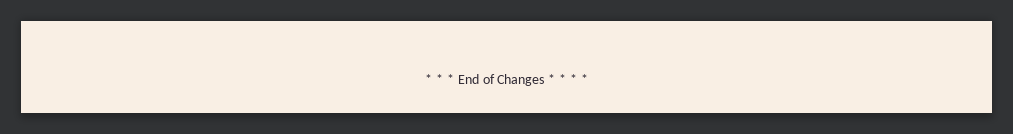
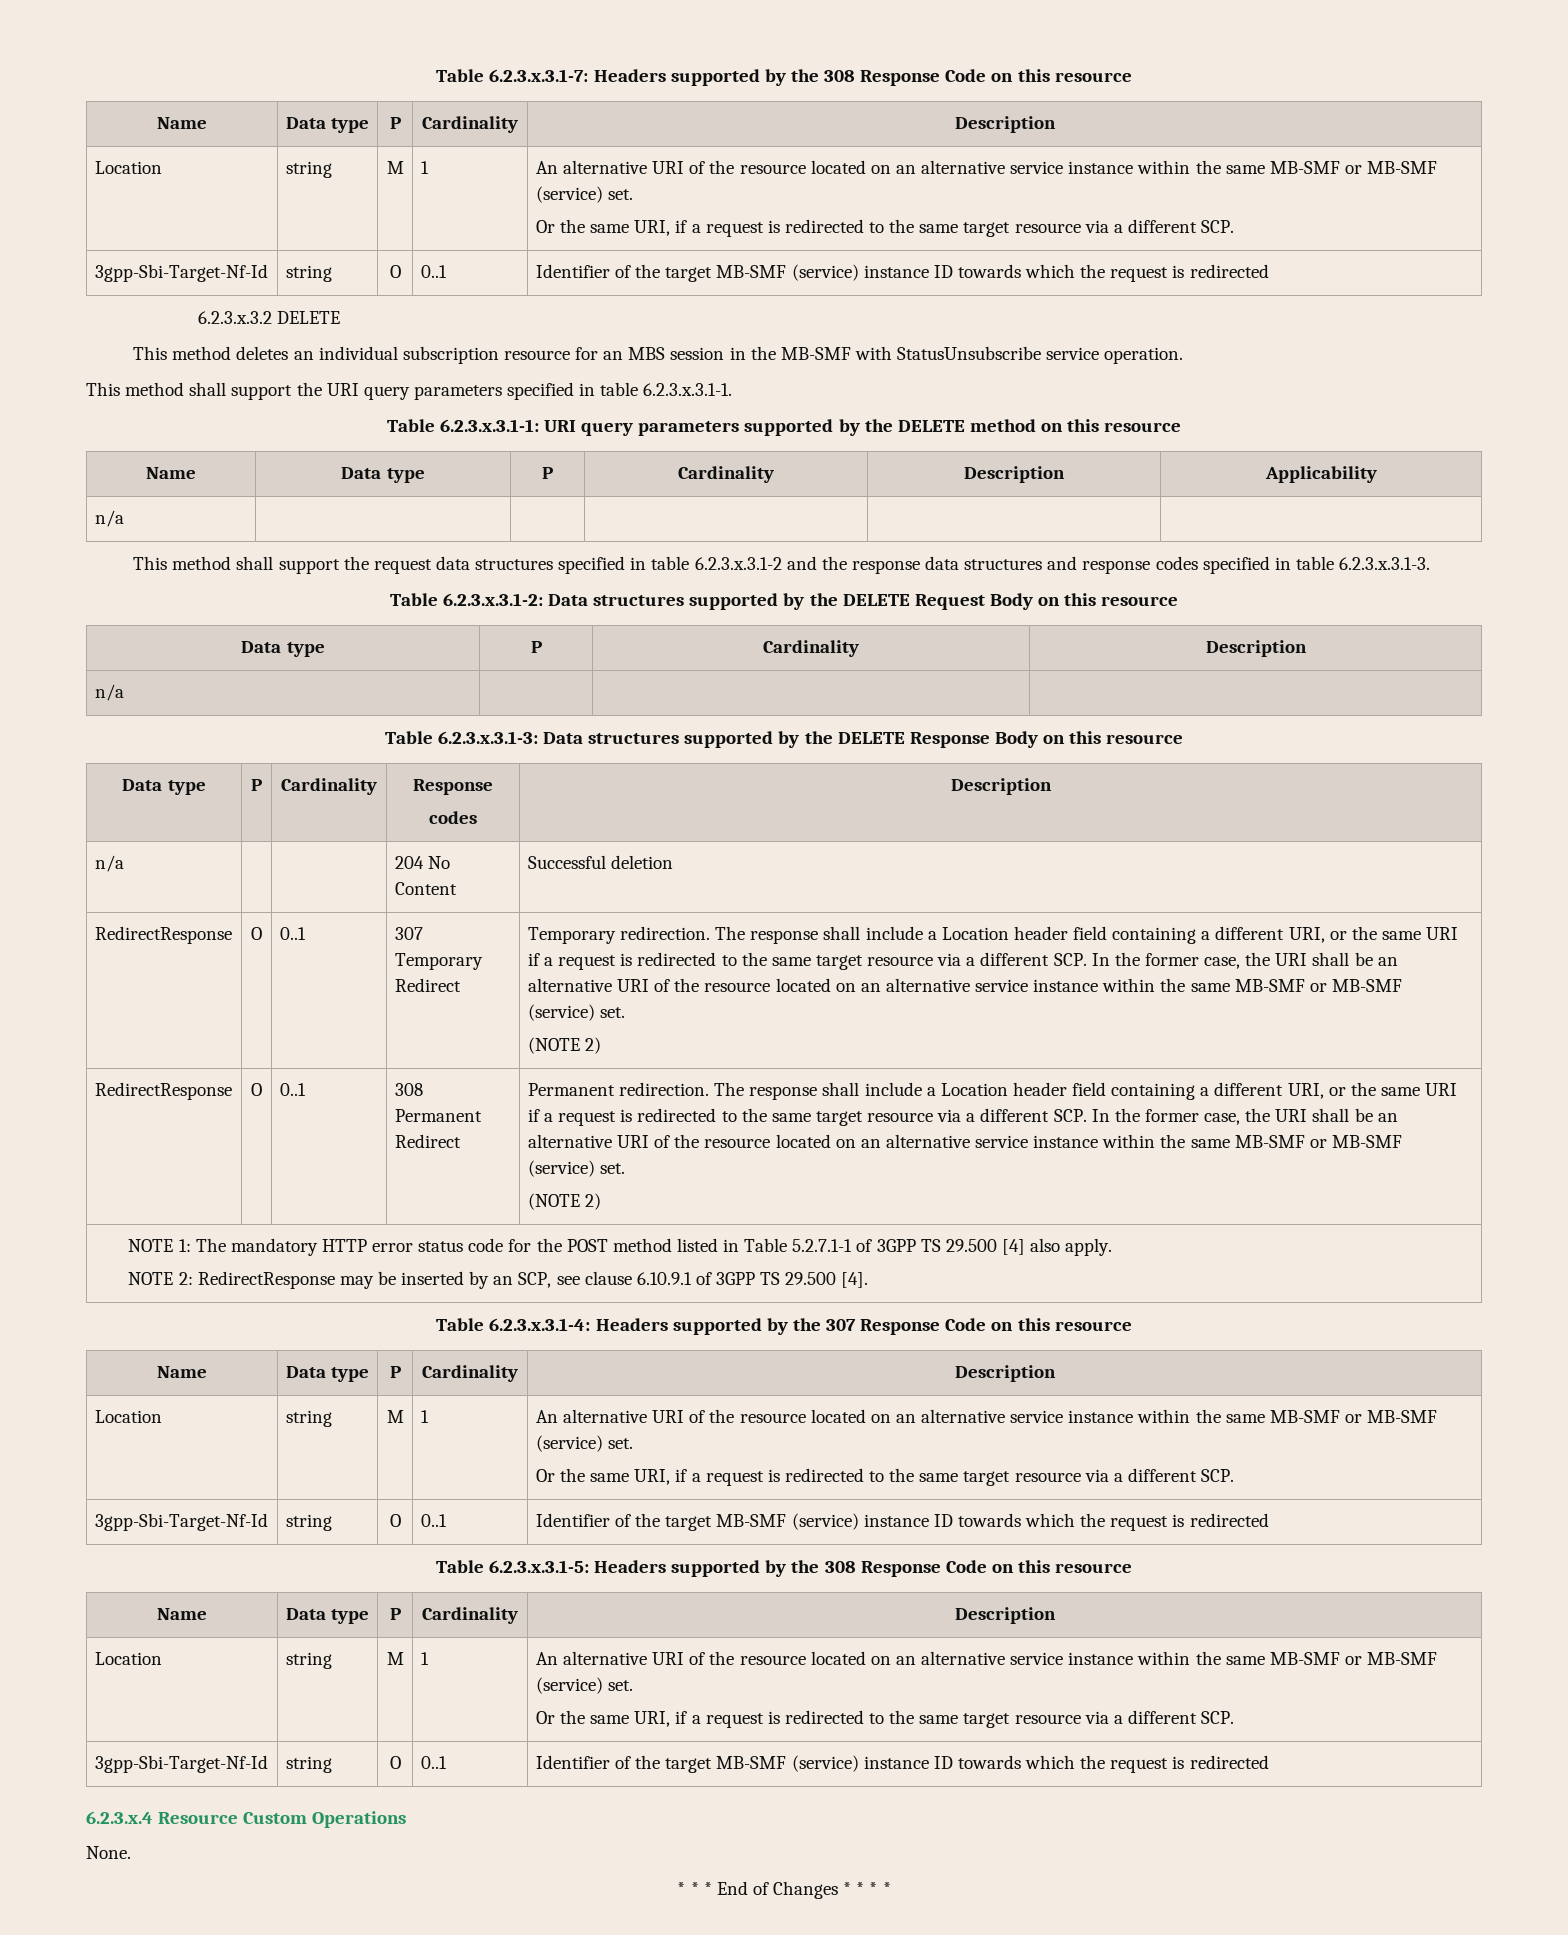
+ Table 6.2.3.x.3.1-7: Headers supported by the 308 Response Code on this resource
+ Name | Data type | P | Cardinality | Description
+ Location | string | M | 1 | An alternative URI of the resource located on an alternative service instance within the same MB-SMF or MB-SMF (service) set.
+ Or the same URI, if a request is redirected to the same target resource via a different SCP.
+ 3gpp-Sbi-Target-Nf-Id | string | O | 0..1 | Identifier of the target MB-SMF (service) instance ID towards which the request is redirected
+ 6.2.3.x.3.2 DELETE
+ This method deletes an individual subscription resource for an MBS session in the MB-SMF with StatusUnsubscribe service operation.
+ This method shall support the URI query parameters specified in table 6.2.3.x.3.1-1.
+ Table 6.2.3.x.3.1-1: URI query parameters supported by the DELETE method on this resource
+ Name | Data type | P | Cardinality | Description | Applicability
+ n/a | | | | |
+ This method shall support the request data structures specified in table 6.2.3.x.3.1-2 and the response data structures and response codes specified in table 6.2.3.x.3.1-3.
+ Table 6.2.3.x.3.1-2: Data structures supported by the DELETE Request Body on this resource
+ Data type | P | Cardinality | Description
+ n/a | | |
+ Table 6.2.3.x.3.1-3: Data structures supported by the DELETE Response Body on this resource
+ Data type | P | Cardinality | Response
+ codes | Description
+ n/a | | | 204 No Content | Successful deletion
+ RedirectResponse | O | 0..1 | 307 Temporary Redirect | Temporary redirection. The response shall include a Location header field containing a different URI, or the same URI if a request is redirected to the same target resource via a different SCP. In the former case, the URI shall be an alternative URI of the resource located on an alternative service instance within the same MB-SMF or MB-SMF (service) set.
+ (NOTE 2)
+ RedirectResponse | O | 0..1 | 308 Permanent Redirect | Permanent redirection. The response shall include a Location header field containing a different URI, or the same URI if a request is redirected to the same target resource via a different SCP. In the former case, the URI shall be an alternative URI of the resource located on an alternative service instance within the same MB-SMF or MB-SMF (service) set.
+ (NOTE 2)
+ NOTE 1: The mandatory HTTP error status code for the POST method listed in Table 5.2.7.1-1 of 3GPP TS 29.500 [4] also apply.
+ NOTE 2: RedirectResponse may be inserted by an SCP, see clause 6.10.9.1 of 3GPP TS 29.500 [4].
+ Table 6.2.3.x.3.1-4: Headers supported by the 307 Response Code on this resource
+ Name | Data type | P | Cardinality | Description
+ Location | string | M | 1 | An alternative URI of the resource located on an alternative service instance within the same MB-SMF or MB-SMF (service) set.
+ Or the same URI, if a request is redirected to the same target resource via a different SCP.
+ 3gpp-Sbi-Target-Nf-Id | string | O | 0..1 | Identifier of the target MB-SMF (service) instance ID towards which the request is redirected
+ Table 6.2.3.x.3.1-5: Headers supported by the 308 Response Code on this resource
+ Name | Data type | P | Cardinality | Description
+ Location | string | M | 1 | An alternative URI of the resource located on an alternative service instance within the same MB-SMF or MB-SMF (service) set.
+ Or the same URI, if a request is redirected to the same target resource via a different SCP.
+ 3gpp-Sbi-Target-Nf-Id | string | O | 0..1 | Identifier of the target MB-SMF (service) instance ID towards which the request is redirected
+ 6.2.3.x.4 Resource Custom Operations
+ None.

